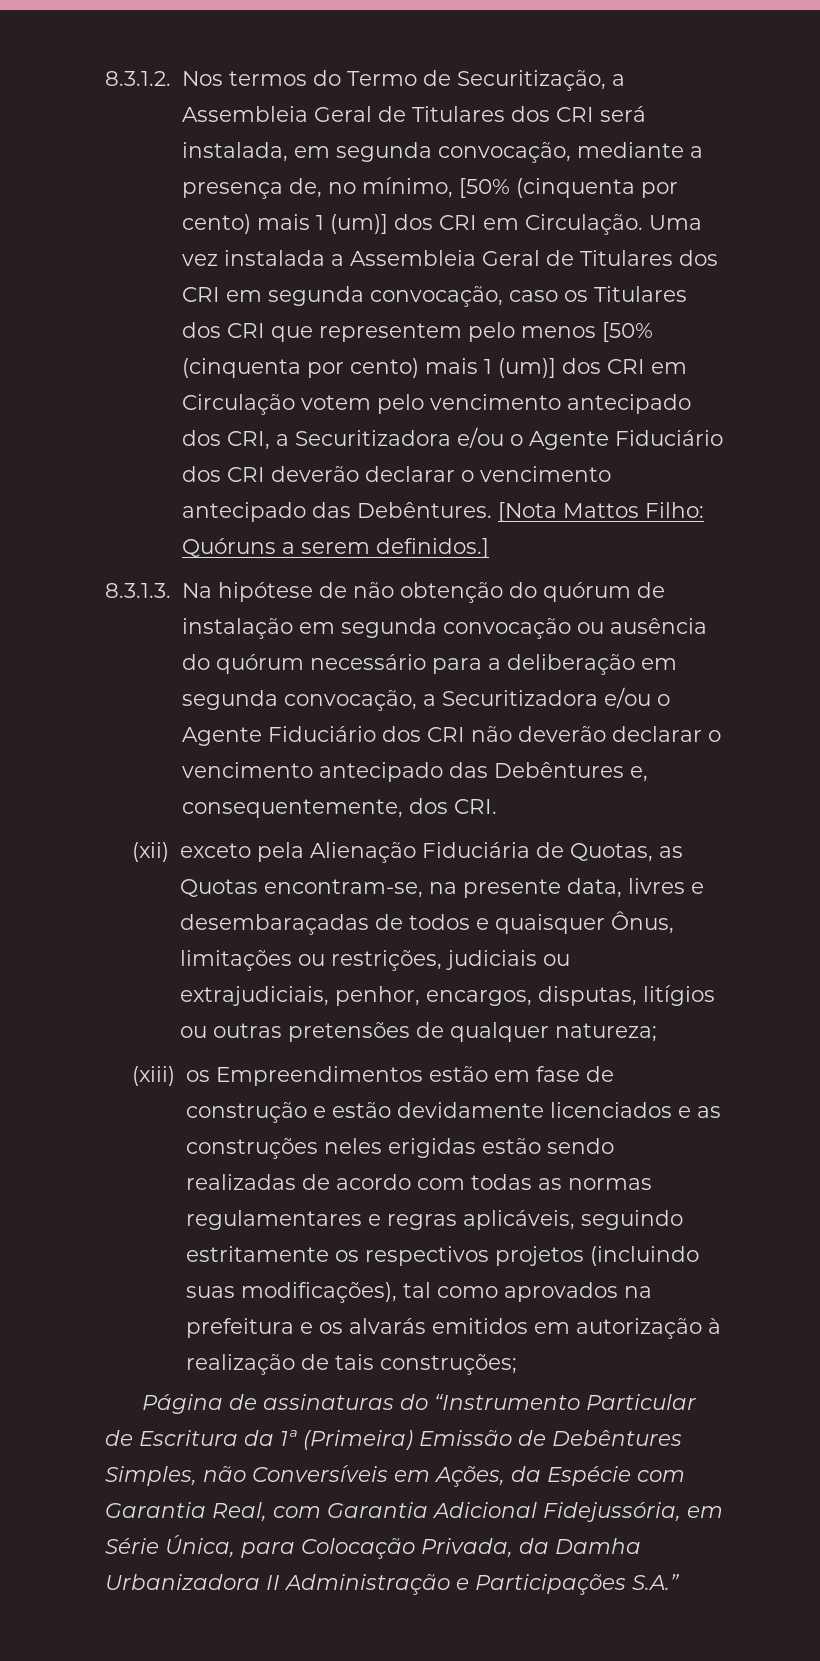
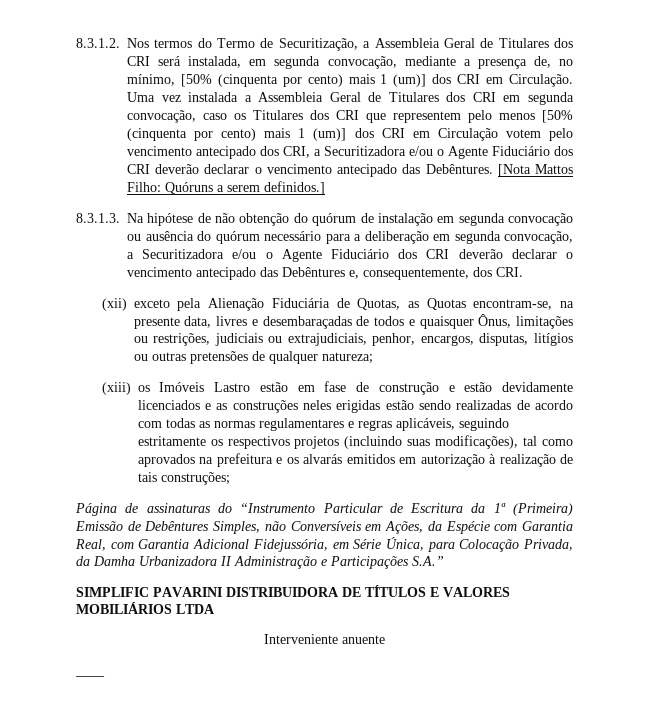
- 8.3.1.3. Na hipótese de não obtenção do quórum de instalação em segunda convocação ou ausência do quórum necessário para a deliberação em segunda convocação, a Securitizadora e/ou o Agente Fiduciário dos CRI não deverão declarar o vencimento antecipado das Debêntures e, consequentemente, dos CRI.
+ 8.3.1.3. Na hipótese de não obtenção do quórum de instalação em segunda convocação ou ausência do quórum necessário para a deliberação em segunda convocação, a Securitizadora e/ou o Agente Fiduciário dos CRI deverão declarar o vencimento antecipado das Debêntures e, consequentemente, dos CRI.
- (xiii) os Empreendimentos estão em fase de construção e estão devidamente licenciados e as construções neles erigidas estão sendo realizadas de acordo com todas as normas regulamentares e regras aplicáveis, seguindo estritamente os respectivos projetos (incluindo suas modificações), tal como aprovados na prefeitura e os alvarás emitidos em autorização à realização de tais construções;
+ (xiii) os Imóveis Lastro estão em fase de construção e estão devidamente licenciados e as construções neles erigidas estão sendo realizadas de acordo com todas as normas regulamentares e regras aplicáveis, seguindo estritamente os respectivos projetos (incluindo suas modificações), tal como aprovados na prefeitura e os alvarás emitidos em autorização à realização de tais construções;
+ SIMPLIFIC PAVARINI DISTRIBUIDORA DE TÍTULOS E VALORES MOBILIÁRIOS LTDA
+ Interveniente anuente
+ ____

